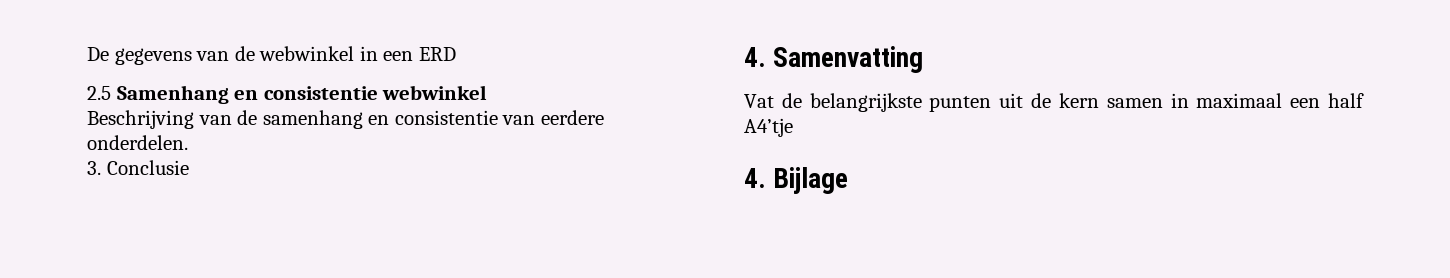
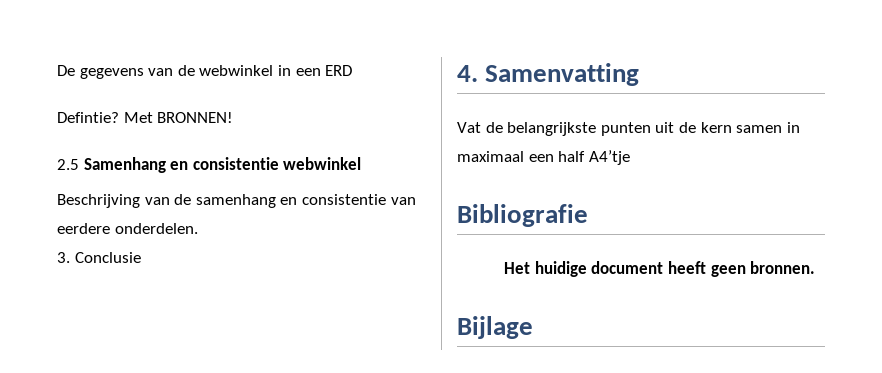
+ Defintie? Met BRONNEN!
- 4. Bijlage
+ Bibliografie
+ Het huidige document heeft geen bronnen.
+ Bijlage

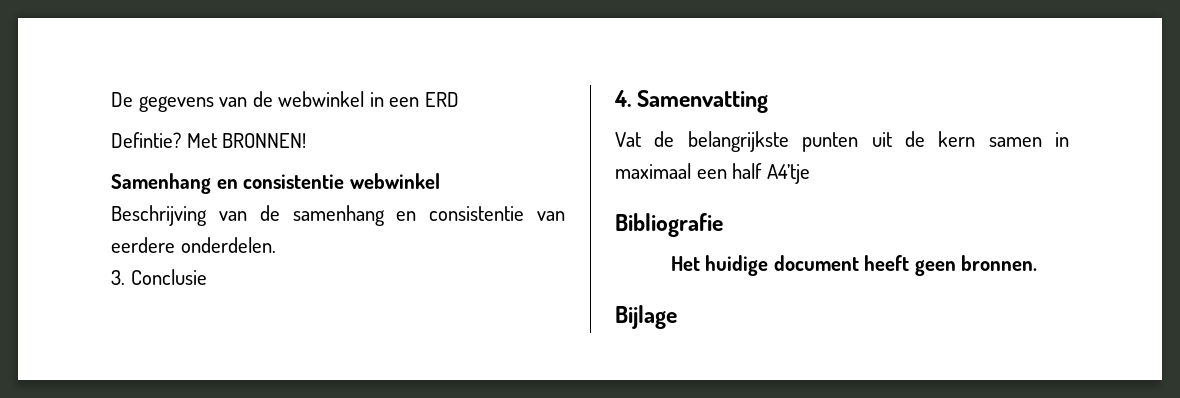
- 2.5 Samenhang en consistentie webwinkel
+ Samenhang en consistentie webwinkel

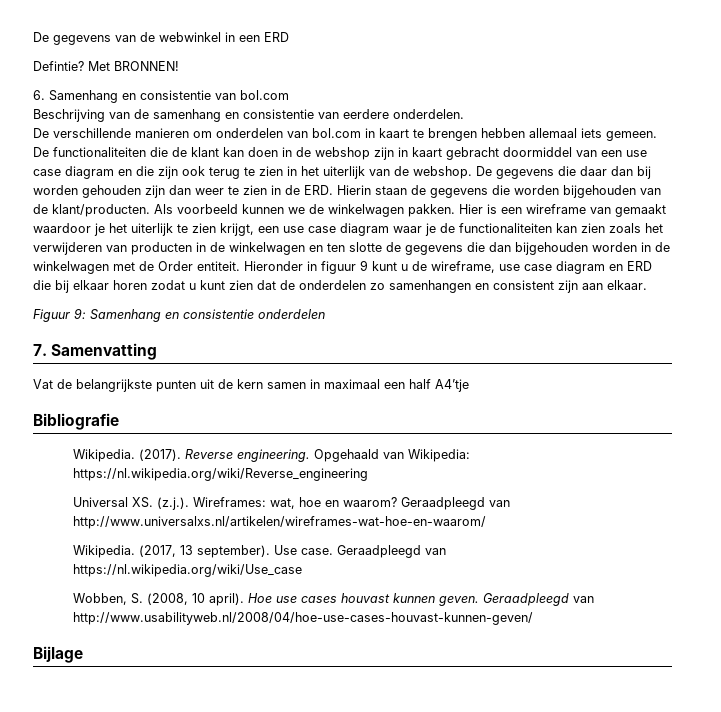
- Samenhang en consistentie webwinkel
+ 6. Samenhang en consistentie van bol.com
- 3. Conclusie
- 4. Samenvatting
+ De verschillende manieren om onderdelen van bol.com in kaart te brengen hebben allemaal iets gemeen. De functionaliteiten die de klant kan doen in de webshop zijn in kaart gebracht doormiddel van een use case diagram en die zijn ook terug te zien in het uiterlijk van de webshop. De gegevens die daar dan bij worden gehouden zijn dan weer te zien in de ERD. Hierin staan de gegevens die worden bijgehouden van de klant/producten. Als voorbeeld kunnen we de winkelwagen pakken. Hier is een wireframe van gemaakt waardoor je het uiterlijk te zien krijgt, een use case diagram waar je de functionaliteiten kan zien zoals het verwijderen van producten in de winkelwagen en ten slotte de gegevens die dan bijgehouden worden in de winkelwagen met de Order entiteit. Hieronder in figuur 9 kunt u de wireframe, use case diagram en ERD die bij elkaar horen zodat u kunt zien dat de onderdelen zo samenhangen en consistent zijn aan elkaar.
+ Figuur 9: Samenhang en consistentie onderdelen
+ 7. Samenvatting
- Het huidige document heeft geen bronnen.
+ Wikipedia. (2017). Reverse engineering. Opgehaald van Wikipedia: https://nl.wikipedia.org/wiki/Reverse_engineering
+ Universal XS. (z.j.). Wireframes: wat, hoe en waarom? Geraadpleegd van http://www.universalxs.nl/artikelen/wireframes-wat-hoe-en-waarom/
+ Wikipedia. (2017, 13 september). Use case. Geraadpleegd van https://nl.wikipedia.org/wiki/Use_case
+ Wobben, S. (2008, 10 april). Hoe use cases houvast kunnen geven. Geraadpleegd van http://www.usabilityweb.nl/2008/04/hoe-use-cases-houvast-kunnen-geven/

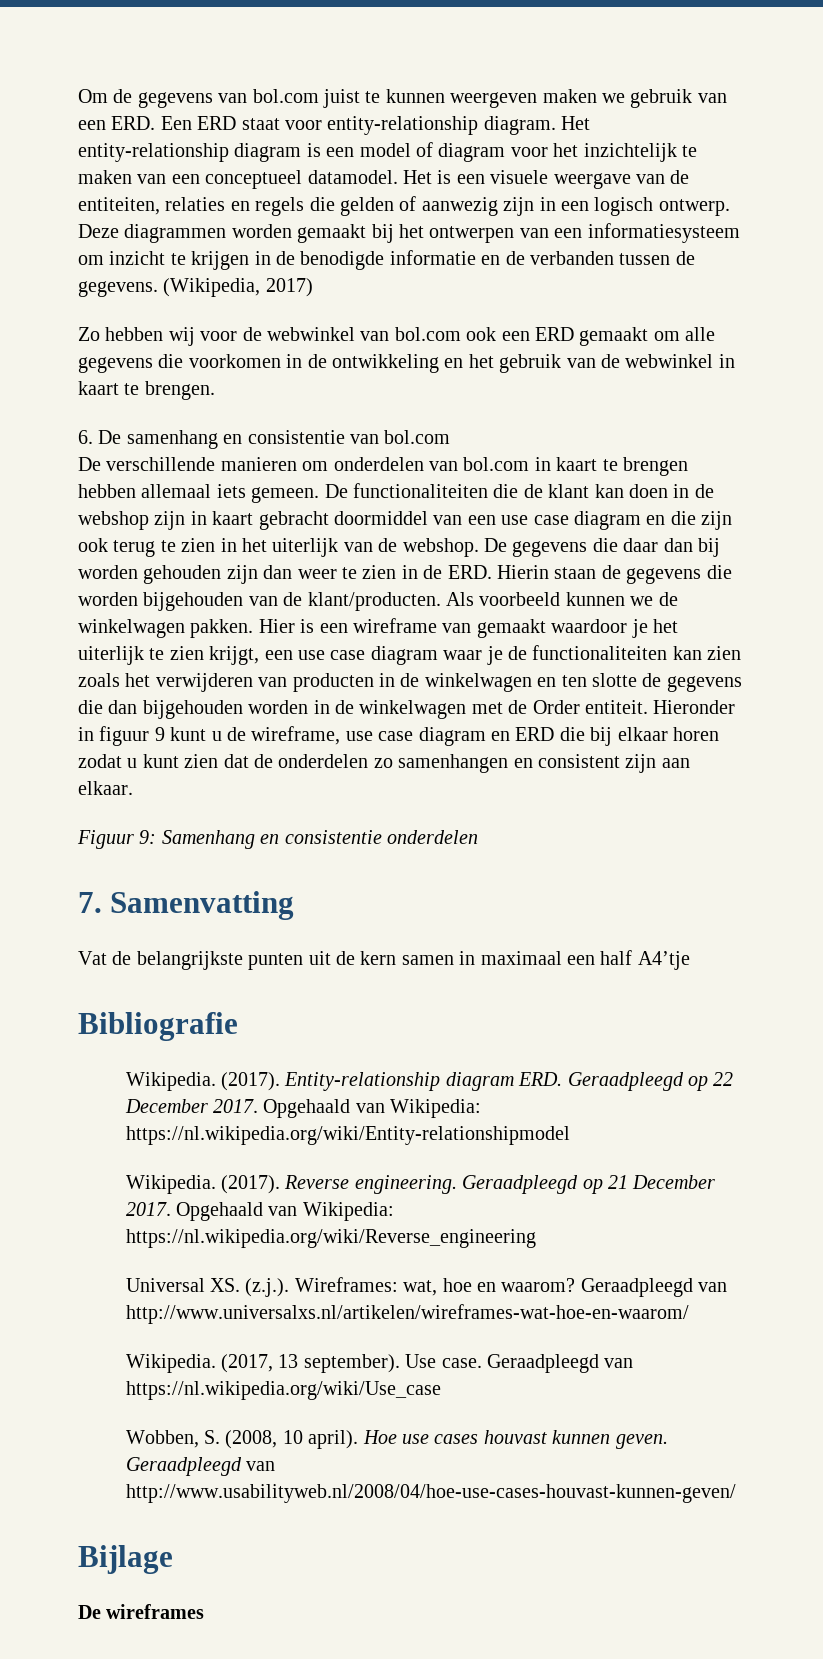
- De gegevens van de webwinkel in een ERD
- Defintie? Met BRONNEN!
+ Om de gegevens van bol.com juist te kunnen weergeven maken we gebruik van een ERD. Een ERD staat voor entity-relationship diagram. Het entity-relationship diagram is een model of diagram voor het inzichtelijk te maken van een conceptueel datamodel. Het is een visuele weergave van de entiteiten, relaties en regels die gelden of aanwezig zijn in een logisch ontwerp. Deze diagrammen worden gemaakt bij het ontwerpen van een informatiesysteem om inzicht te krijgen in de benodigde informatie en de verbanden tussen de gegevens. (Wikipedia, 2017)
+ Zo hebben wij voor de webwinkel van bol.com ook een ERD gemaakt om alle gegevens die voorkomen in de ontwikkeling en het gebruik van de webwinkel in kaart te brengen.
- 6. Samenhang en consistentie van bol.com
+ 6. De samenhang en consistentie van bol.com
- Beschrijving van de samenhang en consistentie van eerdere onderdelen.
+ Wikipedia. (2017). Entity-relationship diagram ERD. Geraadpleegd op 22 December 2017. Opgehaald van Wikipedia: https://nl.wikipedia.org/wiki/Entity-relationshipmodel
+ Geraadpleegd op 21 December 2017.
+ De wireframes

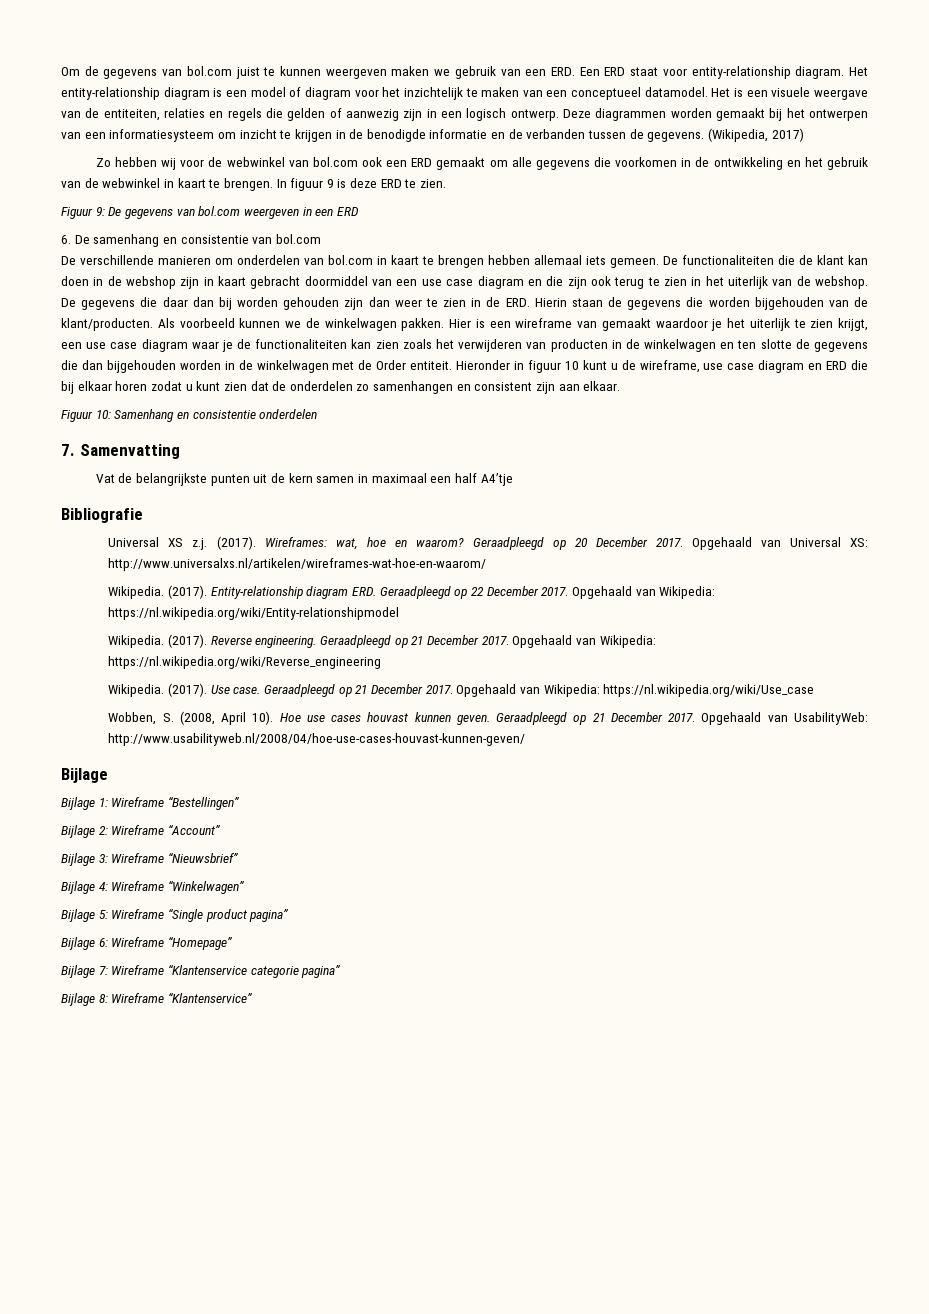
+ In figuur 9 is deze ERD te zien.
+ Figuur 9: De gegevens van bol.com weergeven in een ERD
- Hieronder in figuur 9 kunt u de wireframe, use case diagram en ERD die bij elkaar horen zodat u kunt zien dat de onderdelen zo samenhangen en consistent zijn aan elkaar.
+ Hieronder in figuur 10 kunt u de wireframe, use case diagram en ERD die bij elkaar horen zodat u kunt zien dat de onderdelen zo samenhangen en consistent zijn aan elkaar.
- Figuur 9: Samenhang en consistentie onderdelen
+ Figuur 10: Samenhang en consistentie onderdelen
+ Universal XS z.j. (2017). Wireframes: wat, hoe en waarom? Geraadpleegd op 20 December 2017. Opgehaald van Universal XS: http://www.universalxs.nl/artikelen/wireframes-wat-hoe-en-waarom/
- Universal XS. (z.j.). Wireframes: wat, hoe en waarom? Geraadpleegd van http://www.universalxs.nl/artikelen/wireframes-wat-hoe-en-waarom/
- Wikipedia. (2017, 13 september). Use case. Geraadpleegd van https://nl.wikipedia.org/wiki/Use_case
+ Wikipedia. (2017). Use case. Geraadpleegd op 21 December 2017. Opgehaald van Wikipedia: https://nl.wikipedia.org/wiki/Use_case
- Wobben, S. (2008, 10 april).
+ Wobben, S. (2008, April 10).
- Geraadpleegd van http://www.usabilityweb.nl/2008/04/hoe-use-cases-houvast-kunnen-geven/
+ Geraadpleegd op 21 December 2017. Opgehaald van UsabilityWeb: http://www.usabilityweb.nl/2008/04/hoe-use-cases-houvast-kunnen-geven/
  Bijlage
- De wireframes
+ Bijlage 1: Wireframe “Bestellingen”
+ Bijlage 2: Wireframe “Account”
+ Bijlage 3: Wireframe “Nieuwsbrief”
+ Bijlage 4: Wireframe “Winkelwagen”
+ Bijlage 5: Wireframe “Single product pagina”
+ Bijlage 6: Wireframe “Homepage”
+ Bijlage 7: Wireframe “Klantenservice categorie pagina”
+ Bijlage 8: Wireframe “Klantenservice”

